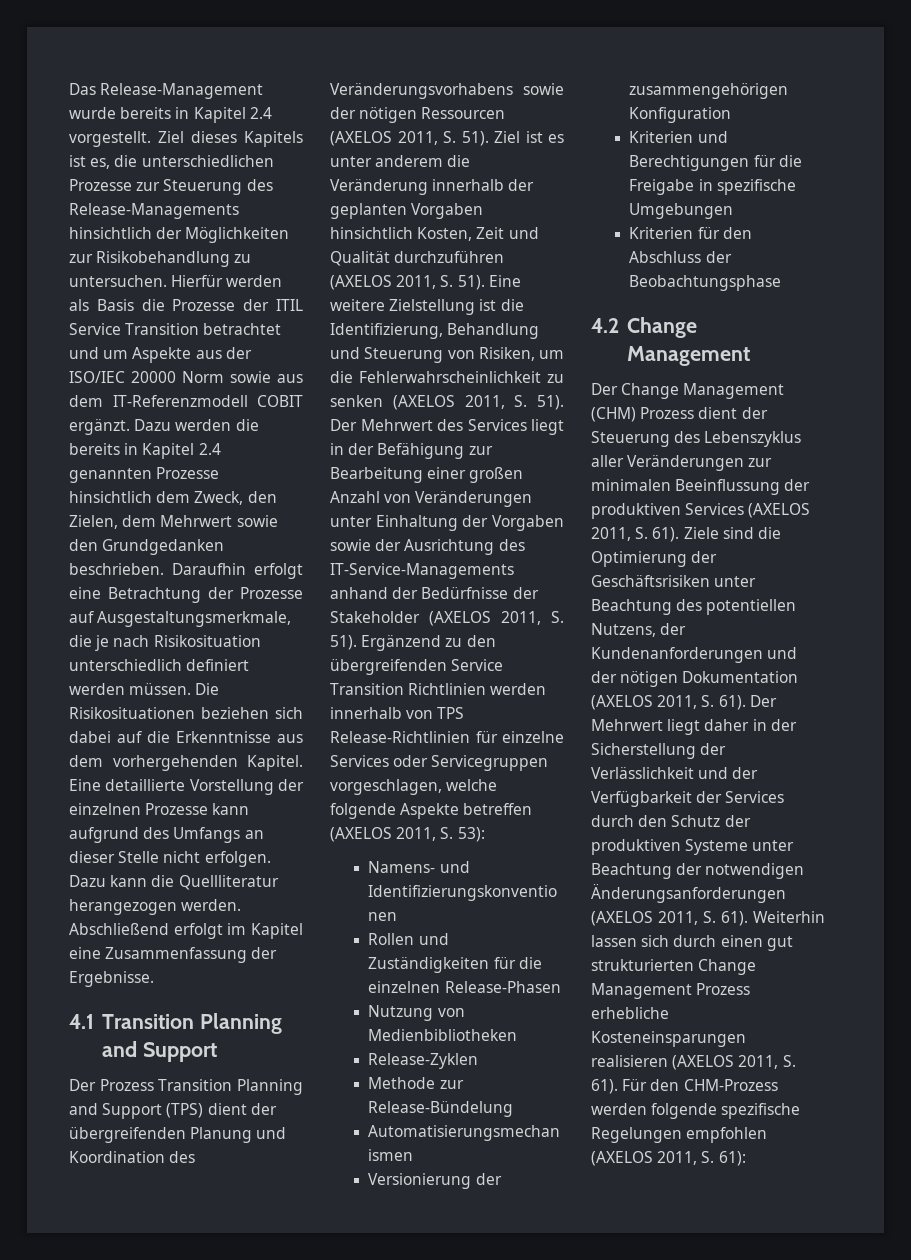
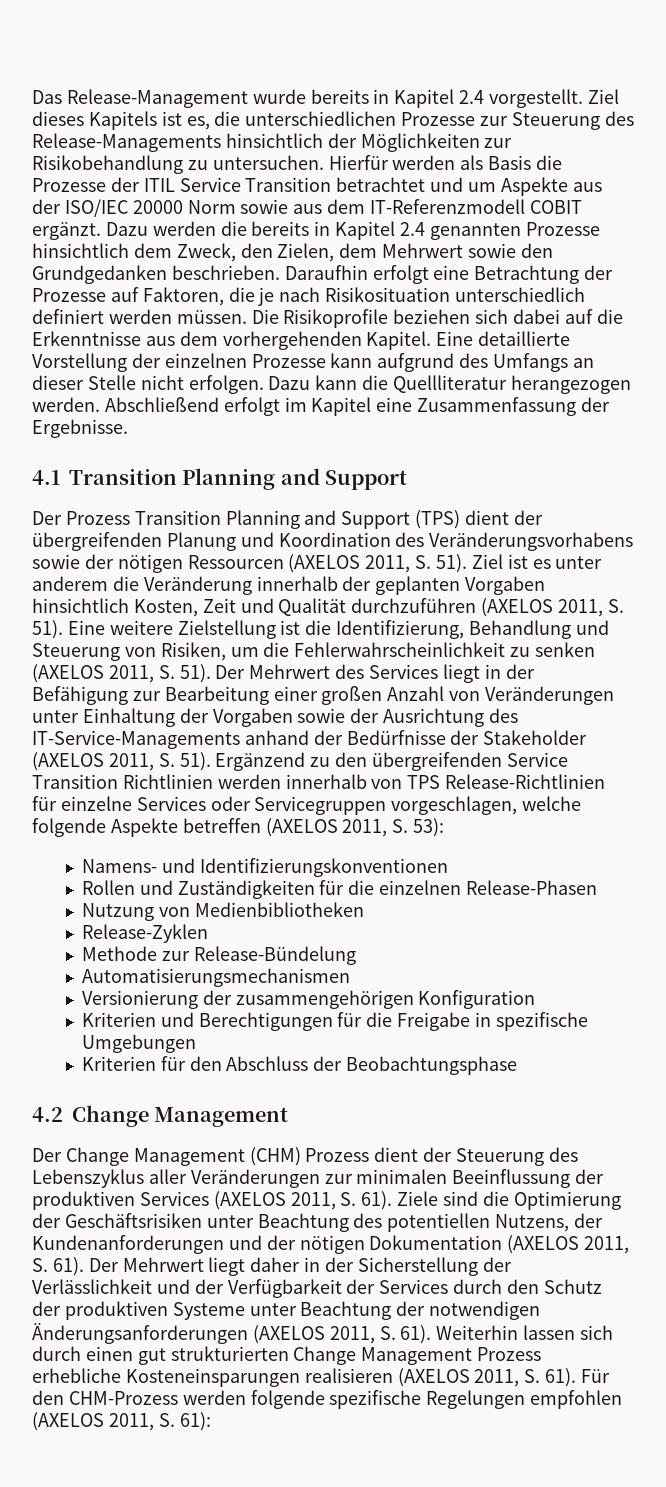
- Daraufhin erfolgt eine Betrachtung der Prozesse auf Ausgestaltungsmerkmale, die je nach Risikosituation unterschiedlich definiert werden müssen.
+ Daraufhin erfolgt eine Betrachtung der Prozesse auf Faktoren, die je nach Risikosituation unterschiedlich definiert werden müssen.
- Die Risikosituationen beziehen sich dabei auf die Erkenntnisse aus dem vorhergehenden Kapitel.
+ Die Risikoprofile beziehen sich dabei auf die Erkenntnisse aus dem vorhergehenden Kapitel.

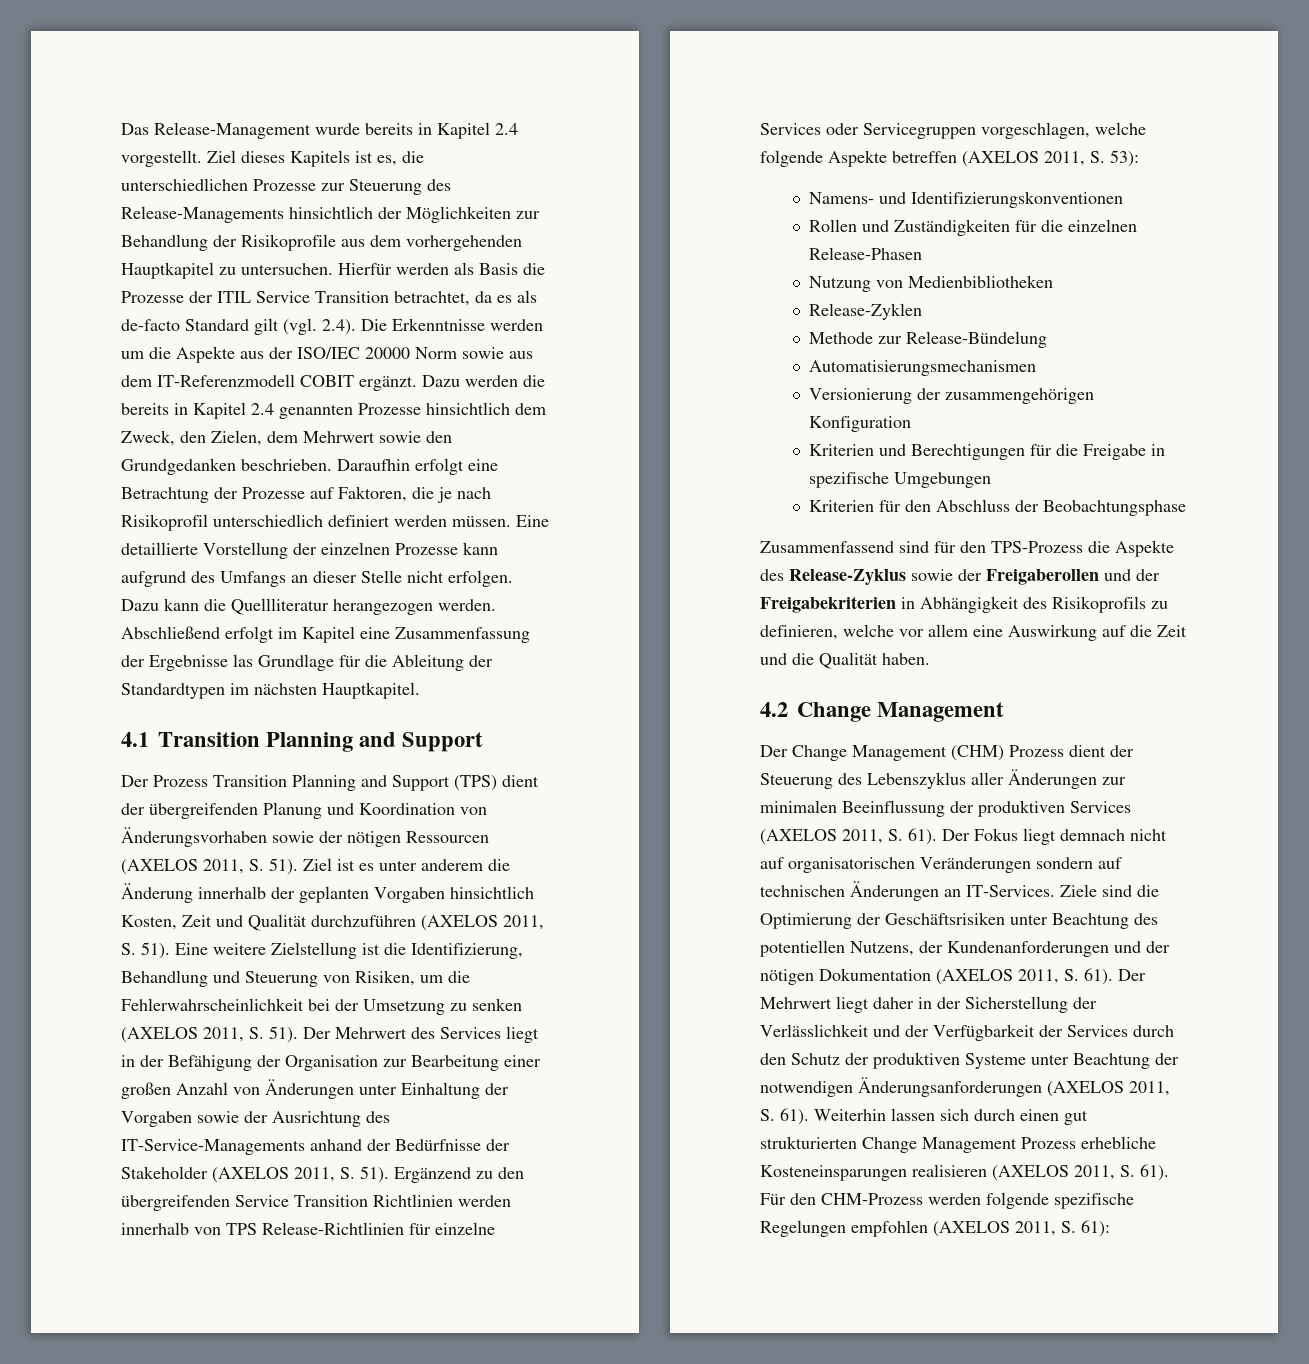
- Ziel dieses Kapitels ist es, die unterschiedlichen Prozesse zur Steuerung des Release-Managements hinsichtlich der Möglichkeiten zur Risikobehandlung zu untersuchen.
+ Ziel dieses Kapitels ist es, die unterschiedlichen Prozesse zur Steuerung des Release-Managements hinsichtlich der Möglichkeiten zur Behandlung der Risikoprofile aus dem vorhergehenden Hauptkapitel zu untersuchen.
- Hierfür werden als Basis die Prozesse der ITIL Service Transition betrachtet und um Aspekte aus der ISO/IEC 20000 Norm sowie aus dem IT-Referenzmodell COBIT ergänzt.
+ Hierfür werden als Basis die Prozesse der ITIL Service Transition betrachtet, da es als de-facto Standard gilt (vgl. 2.4). Die Erkenntnisse werden um die Aspekte aus der ISO/IEC 20000 Norm sowie aus dem IT-Referenzmodell COBIT ergänzt.
- Daraufhin erfolgt eine Betrachtung der Prozesse auf Faktoren, die je nach Risikosituation unterschiedlich definiert werden müssen.
+ Daraufhin erfolgt eine Betrachtung der Prozesse auf Faktoren, die je nach Risikoprofil unterschiedlich definiert werden müssen.
- Die Risikoprofile beziehen sich dabei auf die Erkenntnisse aus dem vorhergehenden Kapitel.
- Abschließend erfolgt im Kapitel eine Zusammenfassung der Ergebnisse.
+ Abschließend erfolgt im Kapitel eine Zusammenfassung der Ergebnisse las Grundlage für die Ableitung der Standardtypen im nächsten Hauptkapitel.
- Der Prozess Transition Planning and Support (TPS) dient der übergreifenden Planung und Koordination des Veränderungsvorhabens sowie der nötigen Ressourcen (AXELOS 2011, S. 51).
+ Der Prozess Transition Planning and Support (TPS) dient der übergreifenden Planung und Koordination von Änderungsvorhaben sowie der nötigen Ressourcen (AXELOS 2011, S. 51).
- Ziel ist es unter anderem die Veränderung innerhalb der geplanten Vorgaben hinsichtlich Kosten, Zeit und Qualität durchzuführen (AXELOS 2011, S. 51).
+ Ziel ist es unter anderem die Änderung innerhalb der geplanten Vorgaben hinsichtlich Kosten, Zeit und Qualität durchzuführen (AXELOS 2011, S. 51).
- Eine weitere Zielstellung ist die Identifizierung, Behandlung und Steuerung von Risiken, um die Fehlerwahrscheinlichkeit zu senken (AXELOS 2011, S. 51).
+ Eine weitere Zielstellung ist die Identifizierung, Behandlung und Steuerung von Risiken, um die Fehlerwahrscheinlichkeit bei der Umsetzung zu senken (AXELOS 2011, S. 51).
- Der Mehrwert des Services liegt in der Befähigung zur Bearbeitung einer großen Anzahl von Veränderungen unter Einhaltung der Vorgaben sowie der Ausrichtung des IT-Service-Managements anhand der Bedürfnisse der Stakeholder (AXELOS 2011, S. 51).
+ Der Mehrwert des Services liegt in der Befähigung der Organisation zur Bearbeitung einer großen Anzahl von Änderungen unter Einhaltung der Vorgaben sowie der Ausrichtung des IT-Service-Managements anhand der Bedürfnisse der Stakeholder (AXELOS 2011, S. 51).
+ Zusammenfassend sind für den TPS-Prozess die Aspekte des Release-Zyklus sowie der Freigaberollen und der Freigabekriterien in Abhängigkeit des Risikoprofils zu definieren, welche vor allem eine Auswirkung auf die Zeit und die Qualität haben.
- Der Change Management (CHM) Prozess dient der Steuerung des Lebenszyklus aller Veränderungen zur minimalen Beeinflussung der produktiven Services (AXELOS 2011, S. 61).
+ Der Change Management (CHM) Prozess dient der Steuerung des Lebenszyklus aller Änderungen zur minimalen Beeinflussung der produktiven Services (AXELOS 2011, S. 61).
+ Der Fokus liegt demnach nicht auf organisatorischen Veränderungen sondern auf technischen Änderungen an IT-Services.

